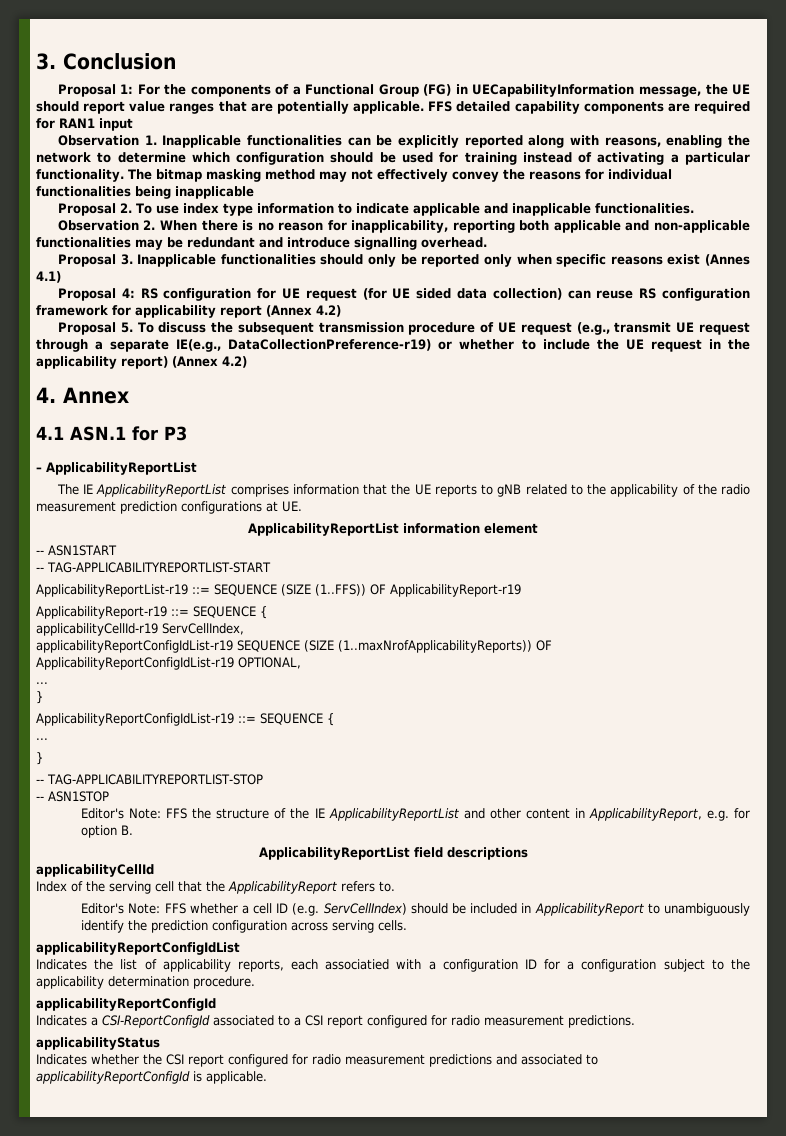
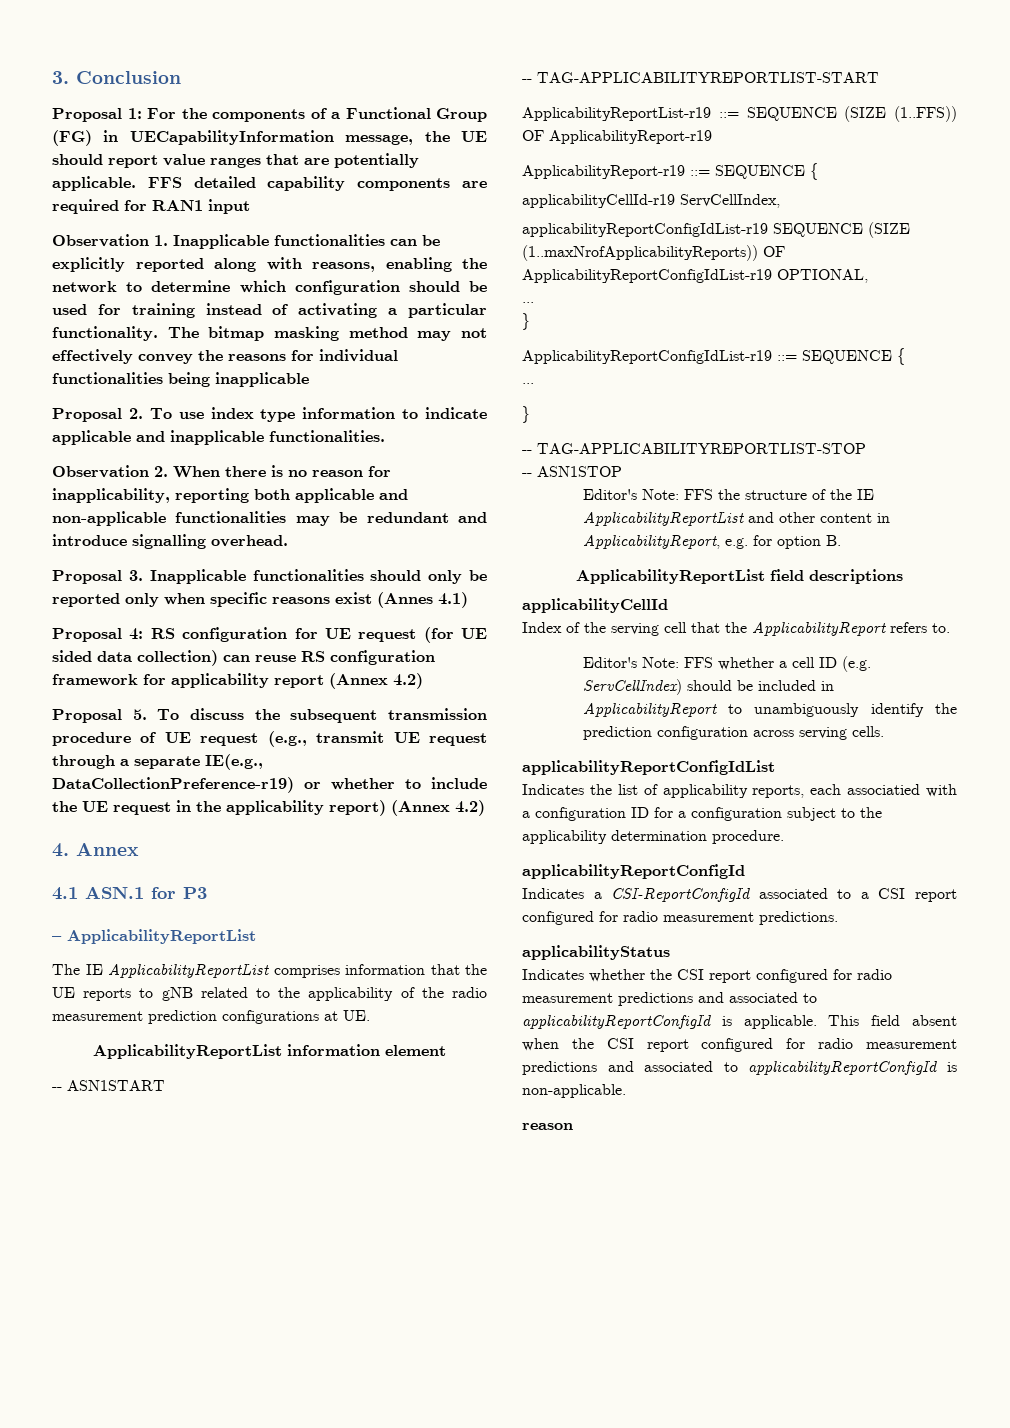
+ This field absent when the CSI report configured for radio measurement predictions and associated to applicabilityReportConfigId is non-applicable.
+ reason

